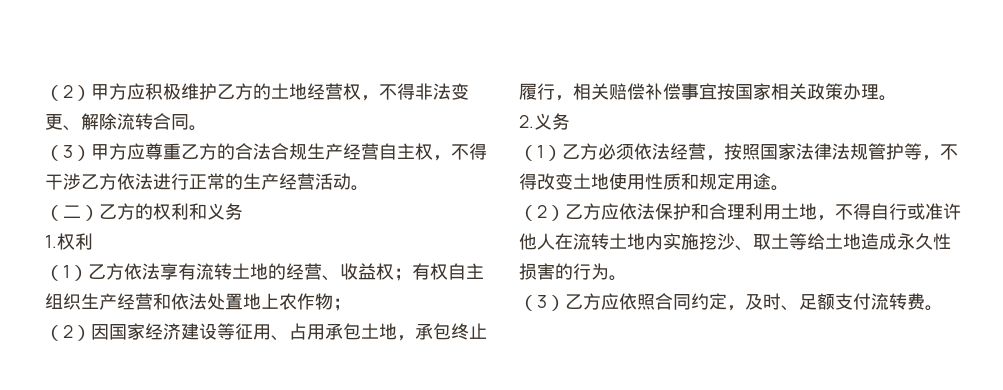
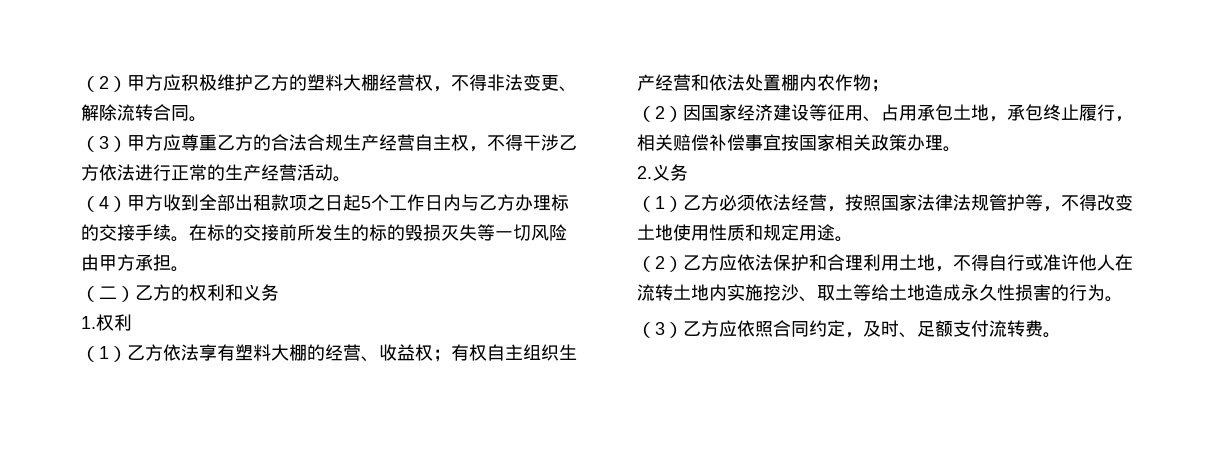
- （2）甲方应积极维护乙方的土地经营权，不得非法变更、解除流转合同。
+ （2）甲方应积极维护乙方的塑料大棚经营权，不得非法变更、解除流转合同。
+ （4）甲方收到全部出租款项之日起5个工作日内与乙方办理标的交接手续。在标的交接前所发生的标的毁损灭失等一切风险由甲方承担。
- （1）乙方依法享有流转土地的经营、收益权；有权自主组织生产经营和依法处置地上农作物；
+ （1）乙方依法享有塑料大棚的经营、收益权；有权自主组织生产经营和依法处置棚内农作物；

